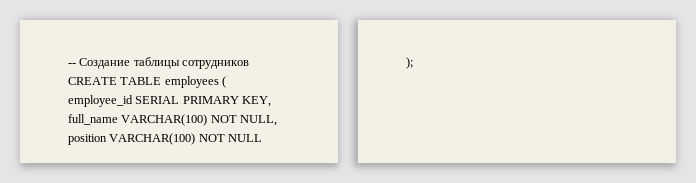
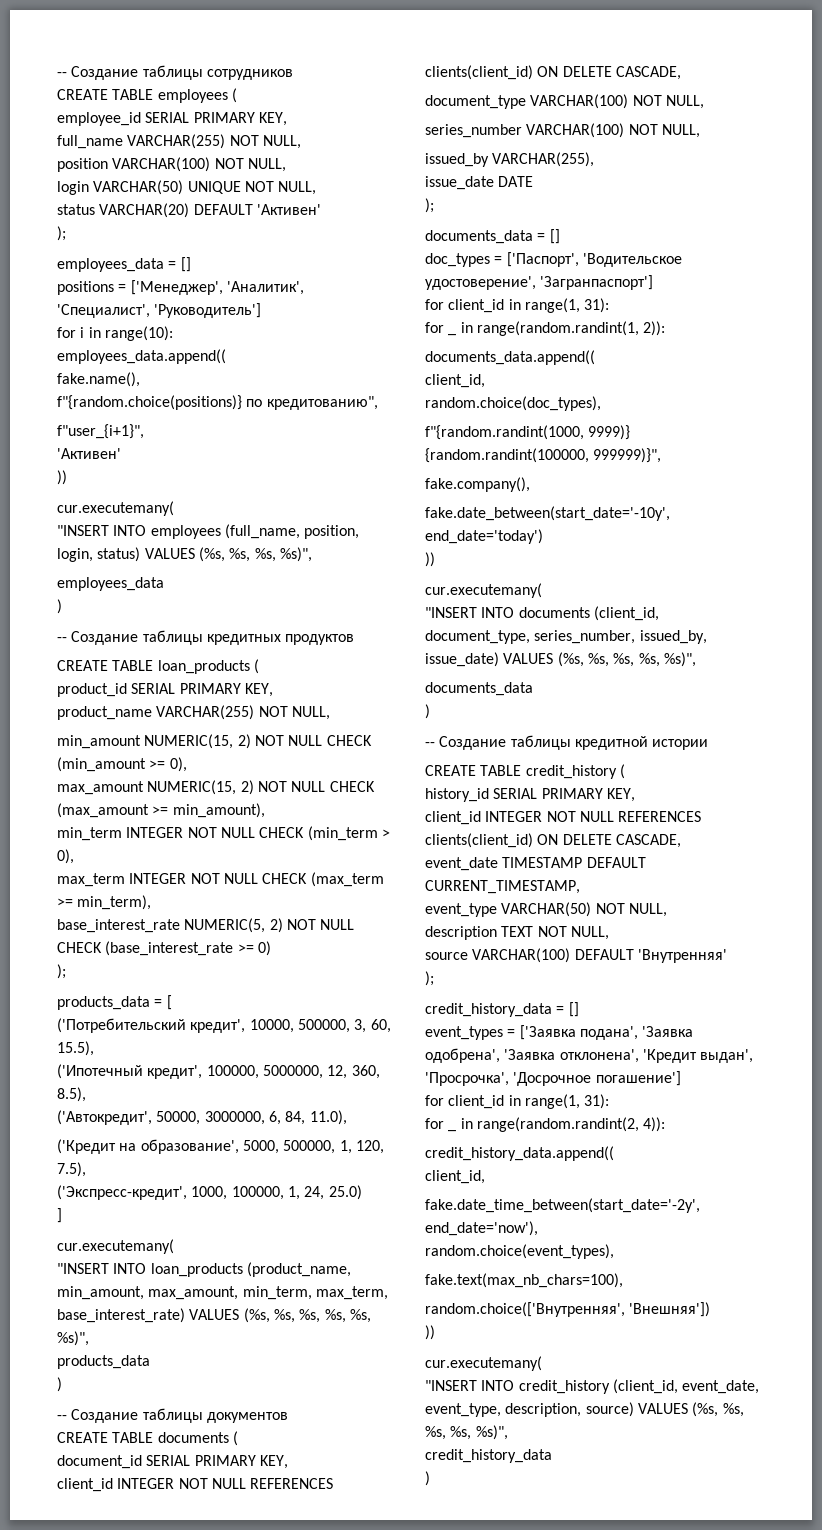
- full_name VARCHAR(100) NOT NULL,
+ full_name VARCHAR(255) NOT NULL,
- position VARCHAR(100) NOT NULL
+ position VARCHAR(100) NOT NULL,
+ login VARCHAR(50) UNIQUE NOT NULL,
+ status VARCHAR(20) DEFAULT 'Активен'
  );
+ employees_data = []
+ positions = ['Менеджер', 'Аналитик', 'Специалист', 'Руководитель']
+ for i in range(10):
+ employees_data.append((
+ fake.name(),
+ f"{random.choice(positions)} по кредитованию",
+ f"user_{i+1}",
+ 'Активен'
+ ))
+ cur.executemany(
+ "INSERT INTO employees (full_name, position, login, status) VALUES (%s, %s, %s, %s)",
+ employees_data
+ )
+ -- Создание таблицы кредитных продуктов
+ CREATE TABLE loan_products (
+ product_id SERIAL PRIMARY KEY,
+ product_name VARCHAR(255) NOT NULL,
+ min_amount NUMERIC(15, 2) NOT NULL CHECK (min_amount >= 0),
+ max_amount NUMERIC(15, 2) NOT NULL CHECK (max_amount >= min_amount),
+ min_term INTEGER NOT NULL CHECK (min_term > 0),
+ max_term INTEGER NOT NULL CHECK (max_term >= min_term),
+ base_interest_rate NUMERIC(5, 2) NOT NULL CHECK (base_interest_rate >= 0)
+ );
+ products_data = [
+ ('Потребительский кредит', 10000, 500000, 3, 60, 15.5),
+ ('Ипотечный кредит', 100000, 5000000, 12, 360, 8.5),
+ ('Автокредит', 50000, 3000000, 6, 84, 11.0),
+ ('Кредит на образование', 5000, 500000, 1, 120, 7.5),
+ ('Экспресс-кредит', 1000, 100000, 1, 24, 25.0)
+ ]
+ cur.executemany(
+ "INSERT INTO loan_products (product_name, min_amount, max_amount, min_term, max_term, base_interest_rate) VALUES (%s, %s, %s, %s, %s, %s)",
+ products_data
+ )
+ -- Создание таблицы документов
+ CREATE TABLE documents (
+ document_id SERIAL PRIMARY KEY,
+ client_id INTEGER NOT NULL REFERENCES clients(client_id) ON DELETE CASCADE,
+ document_type VARCHAR(100) NOT NULL,
+ series_number VARCHAR(100) NOT NULL,
+ issued_by VARCHAR(255),
+ issue_date DATE
+ );
+ documents_data = []
+ doc_types = ['Паспорт', 'Водительское удостоверение', 'Загранпаспорт']
+ for client_id in range(1, 31):
+ for _ in range(random.randint(1, 2)):
+ documents_data.append((
+ client_id,
+ random.choice(doc_types),
+ f"{random.randint(1000, 9999)} {random.randint(100000, 999999)}",
+ fake.company(),
+ fake.date_between(start_date='-10y', end_date='today')
+ ))
+ cur.executemany(
+ "INSERT INTO documents (client_id, document_type, series_number, issued_by, issue_date) VALUES (%s, %s, %s, %s, %s)",
+ documents_data
+ )
+ -- Создание таблицы кредитной истории
+ CREATE TABLE credit_history (
+ history_id SERIAL PRIMARY KEY,
+ client_id INTEGER NOT NULL REFERENCES clients(client_id) ON DELETE CASCADE,
+ event_date TIMESTAMP DEFAULT CURRENT_TIMESTAMP,
+ event_type VARCHAR(50) NOT NULL,
+ description TEXT NOT NULL,
+ source VARCHAR(100) DEFAULT 'Внутренняя'
+ );
+ credit_history_data = []
+ event_types = ['Заявка подана', 'Заявка одобрена', 'Заявка отклонена', 'Кредит выдан', 'Просрочка', 'Досрочное погашение']
+ for client_id in range(1, 31):
+ for _ in range(random.randint(2, 4)):
+ credit_history_data.append((
+ client_id,
+ fake.date_time_between(start_date='-2y', end_date='now'),
+ random.choice(event_types),
+ fake.text(max_nb_chars=100),
+ random.choice(['Внутренняя', 'Внешняя'])
+ ))
+ cur.executemany(
+ "INSERT INTO credit_history (client_id, event_date, event_type, description, source) VALUES (%s, %s, %s, %s, %s)",
+ credit_history_data
+ )

